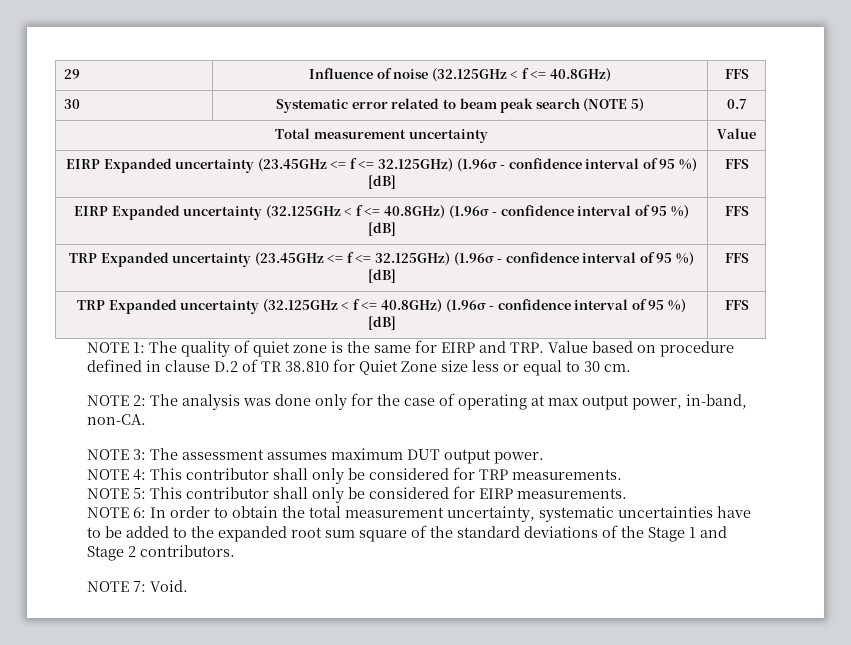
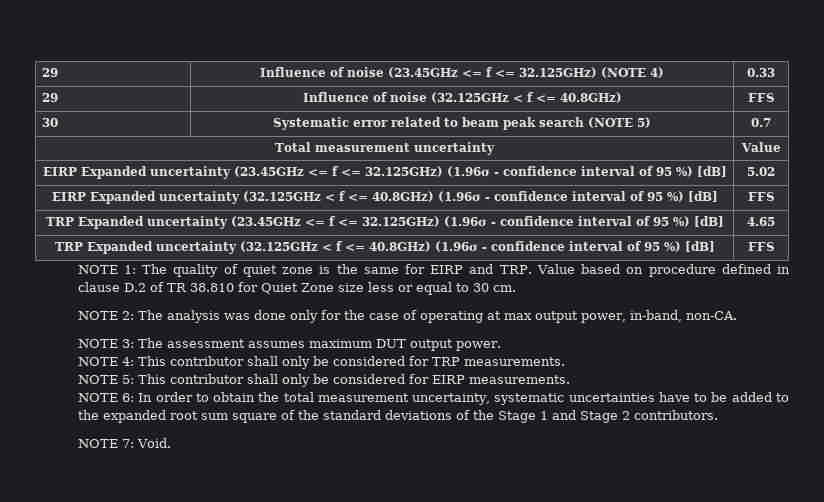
+ 29 | Influence of noise (23.45GHz <= f <= 32.125GHz) (NOTE 4) | 0.33
- EIRP Expanded uncertainty (23.45GHz <= f <= 32.125GHz) (1.96σ - confidence interval of 95 %) [dB] | FFS
+ EIRP Expanded uncertainty (23.45GHz <= f <= 32.125GHz) (1.96σ - confidence interval of 95 %) [dB] | 5.02
- TRP Expanded uncertainty (23.45GHz <= f <= 32.125GHz) (1.96σ - confidence interval of 95 %) [dB] | FFS
+ TRP Expanded uncertainty (23.45GHz <= f <= 32.125GHz) (1.96σ - confidence interval of 95 %) [dB] | 4.65

